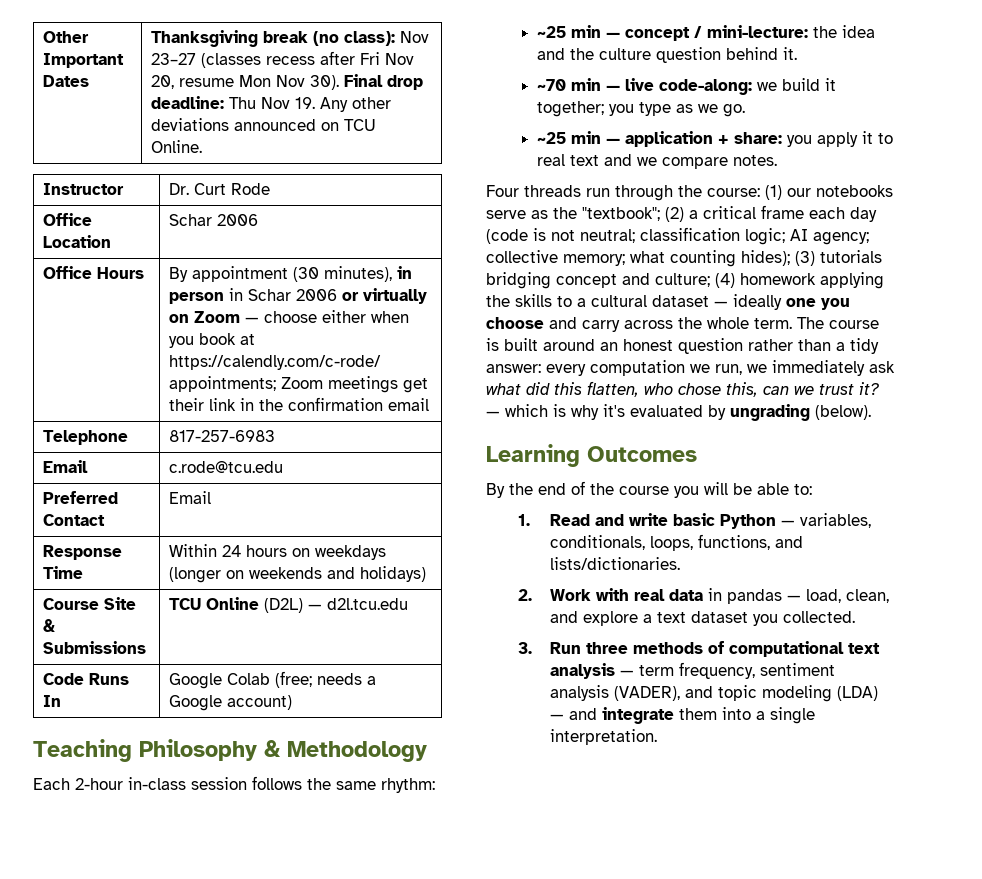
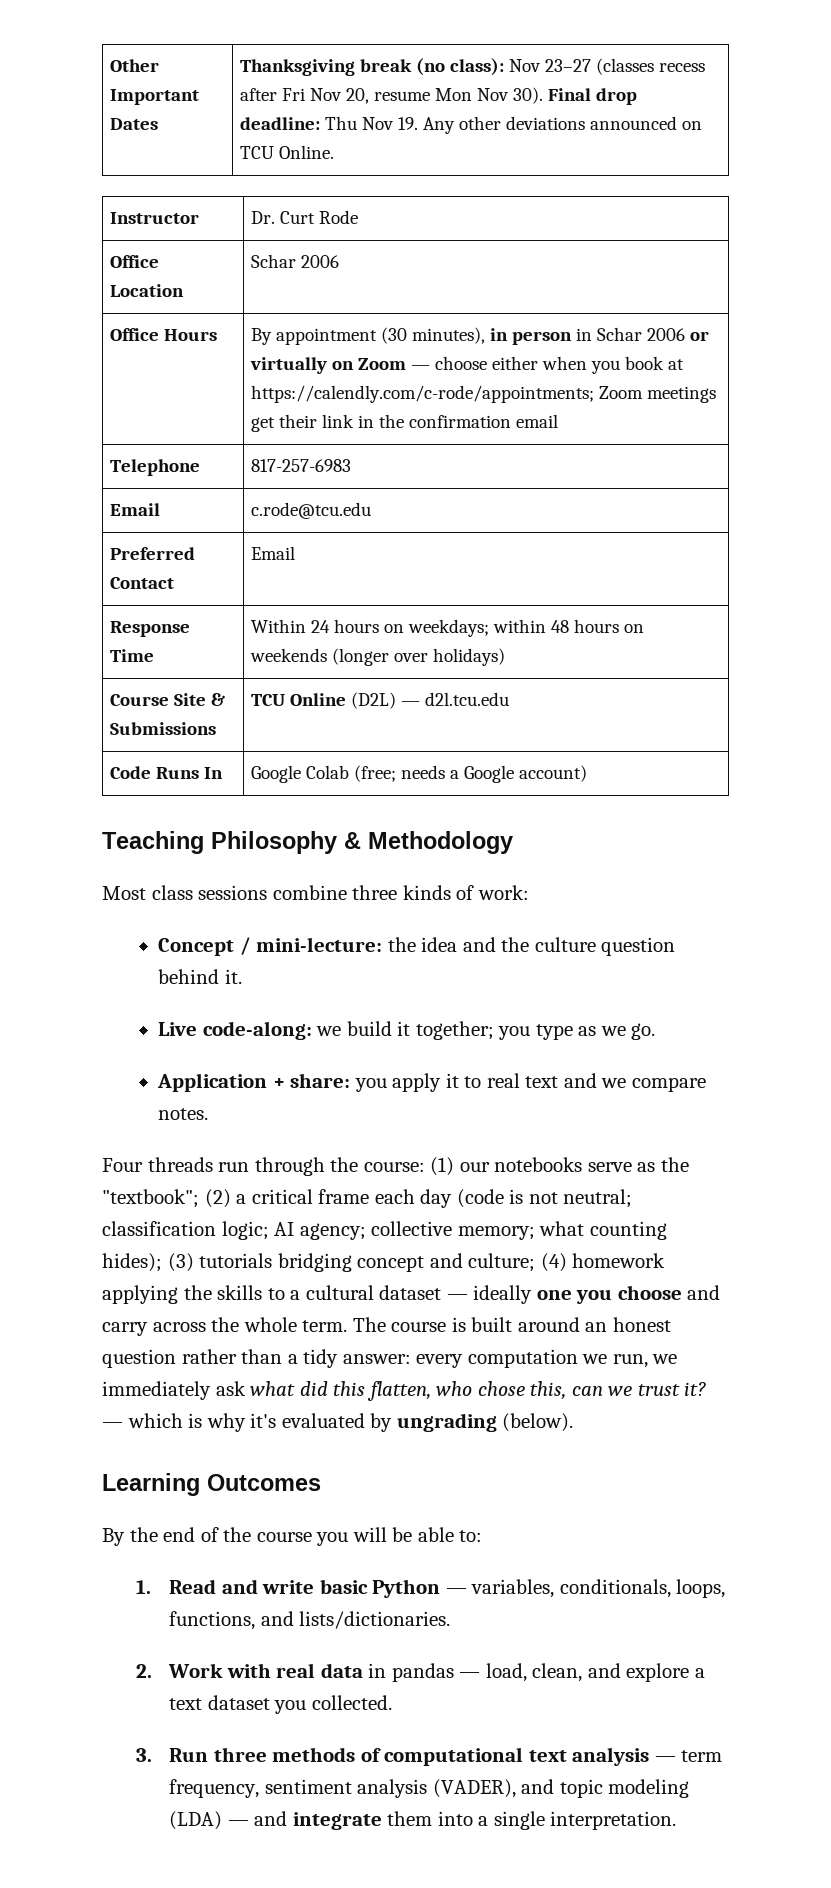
- Response Time | Within 24 hours on weekdays (longer on weekends and holidays)
+ Response Time | Within 24 hours on weekdays; within 48 hours on weekends (longer over holidays)
- Each 2-hour in-class session follows the same rhythm:
- ~25 min — concept / mini-lecture: the idea and the culture question behind it.
+ Most class sessions combine three kinds of work:
+ Concept / mini-lecture: the idea and the culture question behind it.
- ~70 min — live code-along: we build it together; you type as we go.
+ Live code-along: we build it together; you type as we go.
- ~25 min — application + share: you apply it to real text and we compare notes.
+ Application + share: you apply it to real text and we compare notes.

